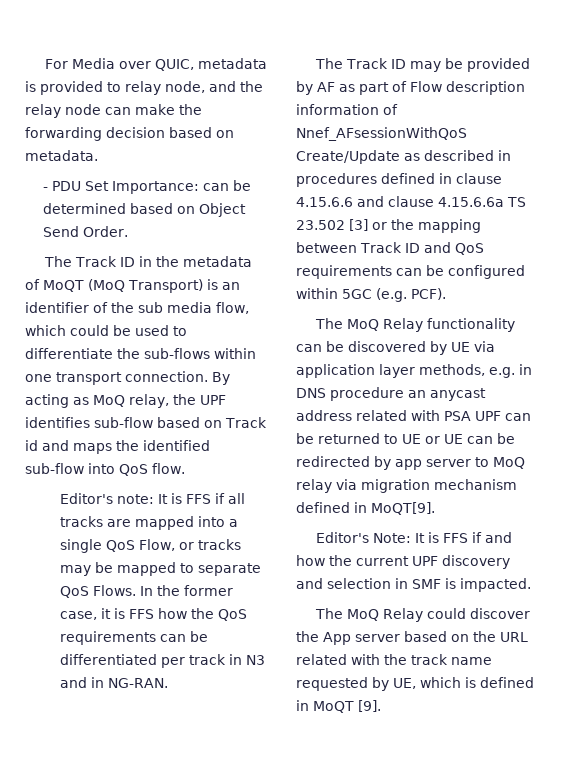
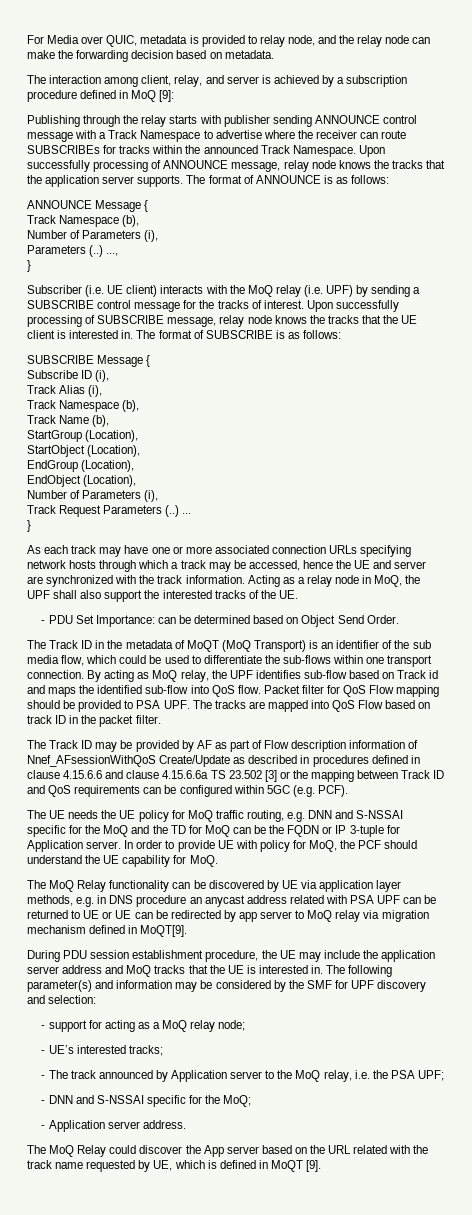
+ The interaction among client, relay, and server is achieved by a subscription procedure defined in MoQ [9]:
+ Publishing through the relay starts with publisher sending ANNOUNCE control message with a Track Namespace to advertise where the receiver can route SUBSCRIBEs for tracks within the announced Track Namespace. Upon successfully processing of ANNOUNCE message, relay node knows the tracks that the application server supports. The format of ANNOUNCE is as follows:
+ ANNOUNCE Message {
+ Track Namespace (b),
+ Number of Parameters (i),
+ Parameters (..) ...,
+ }
+ Subscriber (i.e. UE client) interacts with the MoQ relay (i.e. UPF) by sending a SUBSCRIBE control message for the tracks of interest. Upon successfully processing of SUBSCRIBE message, relay node knows the tracks that the UE client is interested in. The format of SUBSCRIBE is as follows:
+ SUBSCRIBE Message {
+ Subscribe ID (i),
+ Track Alias (i),
+ Track Namespace (b),
+ Track Name (b),
+ StartGroup (Location),
+ StartObject (Location),
+ EndGroup (Location),
+ EndObject (Location),
+ Number of Parameters (i),
+ Track Request Parameters (..) ...
+ }
+ As each track may have one or more associated connection URLs specifying network hosts through which a track may be accessed, hence the UE and server are synchronized with the track information. Acting as a relay node in MoQ, the UPF shall also support the interested tracks of the UE.
- By acting as MoQ relay, the UPF identifies sub-flow based on Track id and maps the identified sub-flow into QoS flow.
- Editor's note: It is FFS if all tracks are mapped into a single QoS Flow, or tracks may be mapped to separate QoS Flows. In the former case, it is FFS how the QoS requirements can be differentiated per track in N3 and in NG-RAN.
+ By acting as MoQ relay, the UPF identifies sub-flow based on Track id and maps the identified sub-flow into QoS flow. Packet filter for QoS Flow mapping should be provided to PSA UPF. The tracks are mapped into QoS Flow based on track ID in the packet filter.
+ The UE needs the UE policy for MoQ traffic routing, e.g. DNN and S-NSSAI specific for the MoQ and the TD for MoQ can be the FQDN or IP 3-tuple for Application server. In order to provide UE with policy for MoQ, the PCF should understand the UE capability for MoQ.
- Editor's Note: It is FFS if and how the current UPF discovery and selection in SMF is impacted.
+ During PDU session establishment procedure, the UE may include the application server address and MoQ tracks that the UE is interested in. The following parameter(s) and information may be considered by the SMF for UPF discovery and selection:
+ - support for acting as a MoQ relay node;
+ - UE’s interested tracks;
+ - The track announced by Application server to the MoQ relay, i.e. the PSA UPF;
+ - DNN and S-NSSAI specific for the MoQ;
+ - Application server address.

